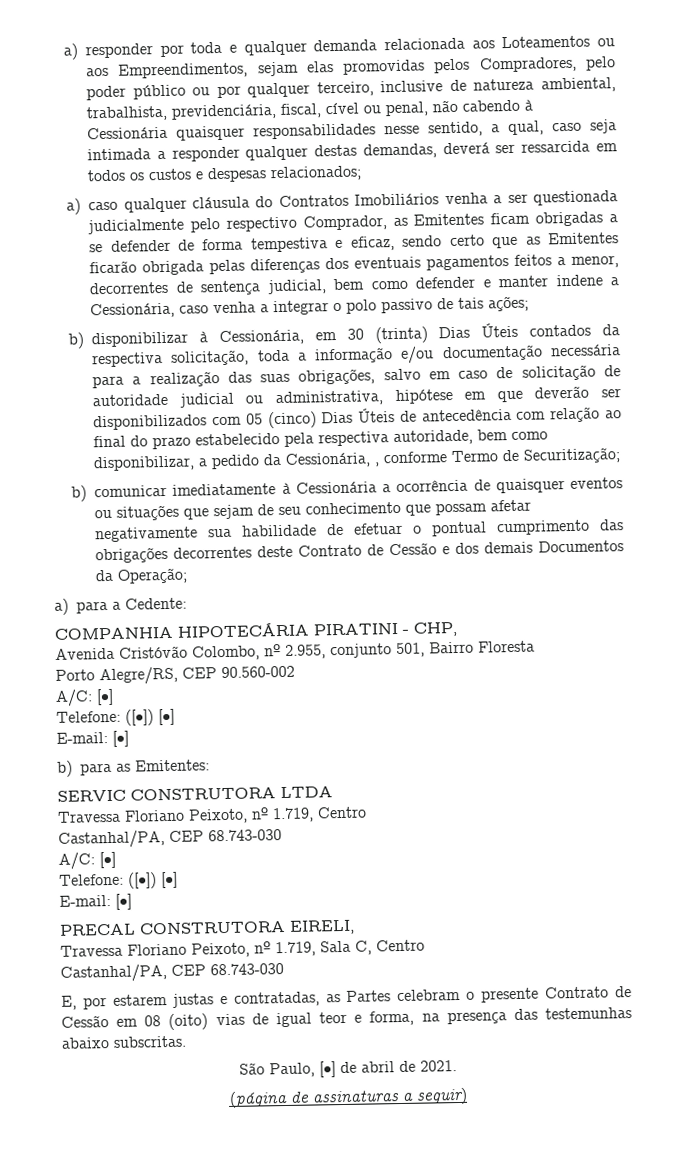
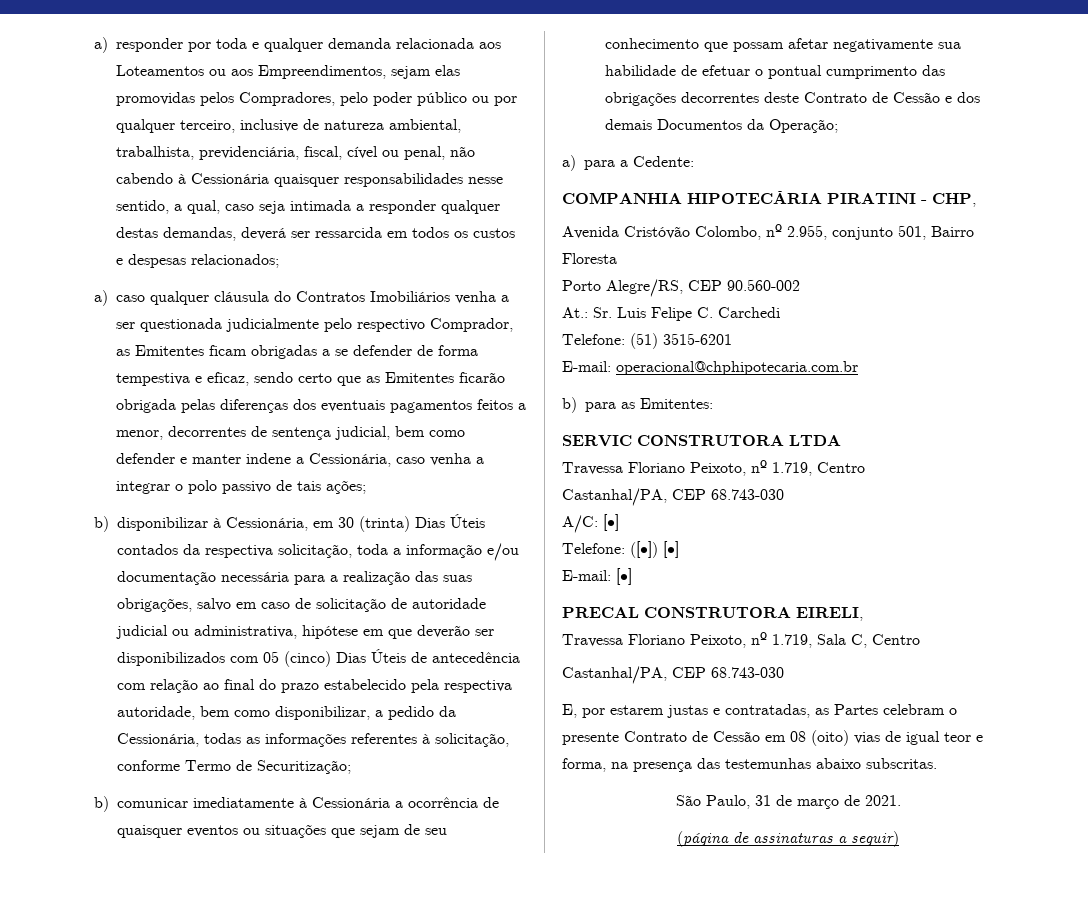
- b) disponibilizar à Cessionária, em 30 (trinta) Dias Úteis contados da respectiva solicitação, toda a informação e/ou documentação necessária para a realização das suas obrigações, salvo em caso de solicitação de autoridade judicial ou administrativa, hipótese em que deverão ser disponibilizados com 05 (cinco) Dias Úteis de antecedência com relação ao final do prazo estabelecido pela respectiva autoridade, bem como disponibilizar, a pedido da Cessionária, , conforme Termo de Securitização;
+ b) disponibilizar à Cessionária, em 30 (trinta) Dias Úteis contados da respectiva solicitação, toda a informação e/ou documentação necessária para a realização das suas obrigações, salvo em caso de solicitação de autoridade judicial ou administrativa, hipótese em que deverão ser disponibilizados com 05 (cinco) Dias Úteis de antecedência com relação ao final do prazo estabelecido pela respectiva autoridade, bem como disponibilizar, a pedido da Cessionária, todas as informações referentes à solicitação, conforme Termo de Securitização;
  Porto Alegre/RS, CEP 90.560-002
- A/C: [•]
- Telefone: ([•]) [•]
- E-mail: [•]
+ At.: Sr. Luis Felipe C. Carchedi
+ Telefone: (51) 3515-6201
+ E-mail: operacional@chphipotecaria.com.br
- São Paulo, [•] de abril de 2021.
+ São Paulo, 31 de março de 2021.

